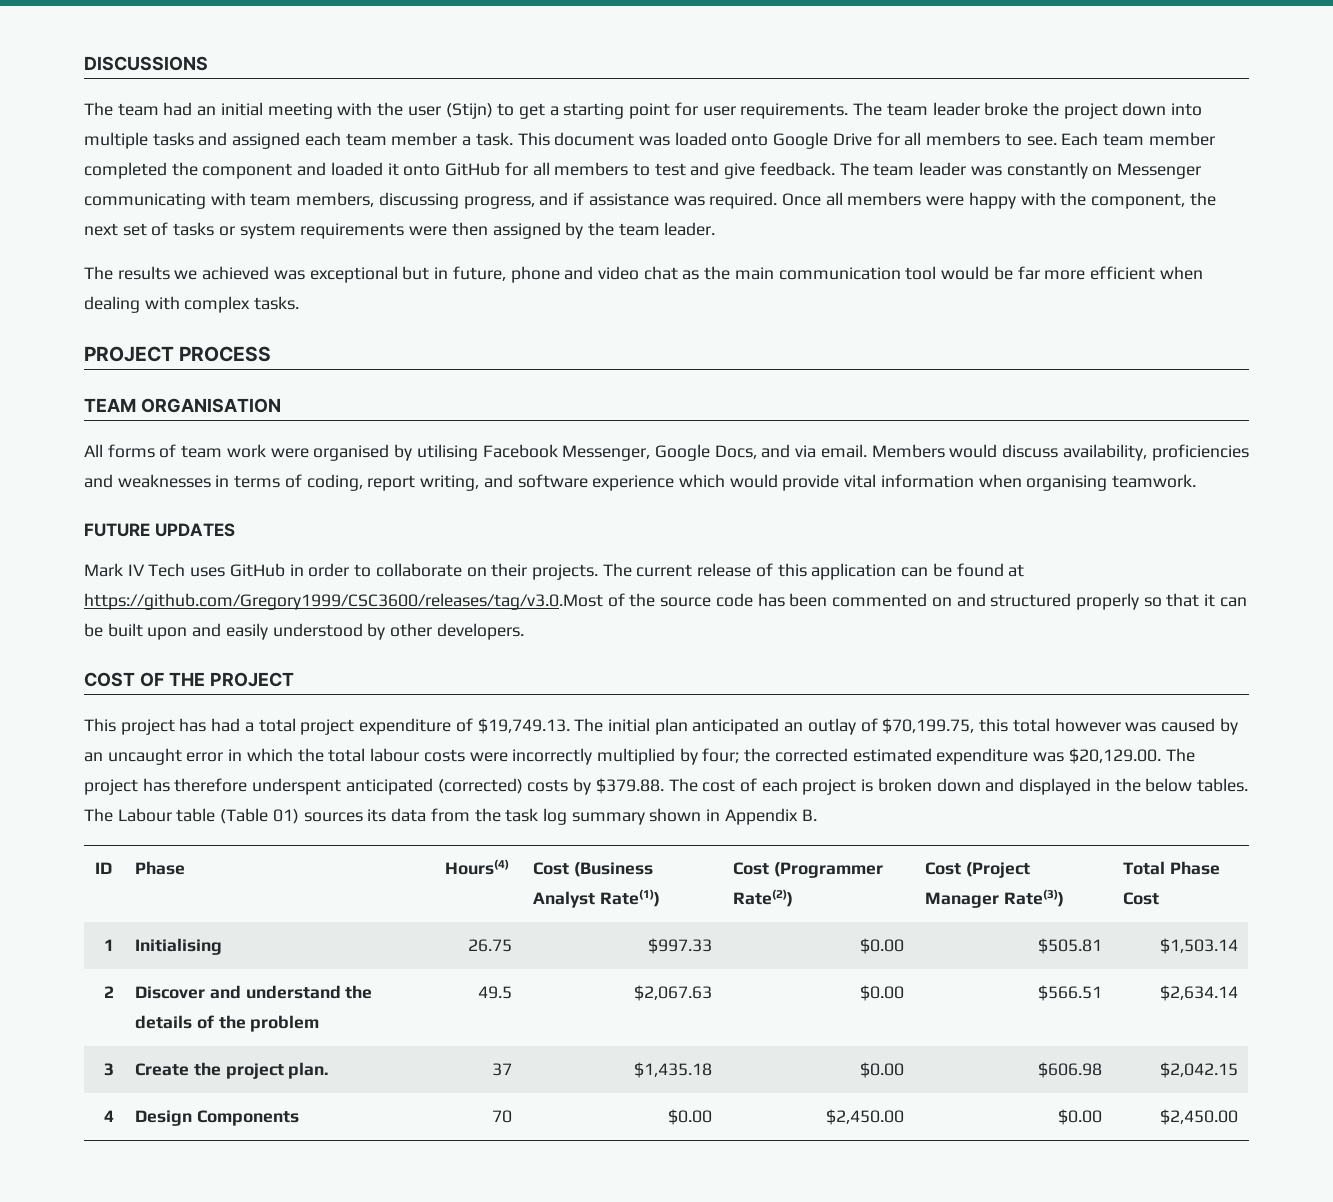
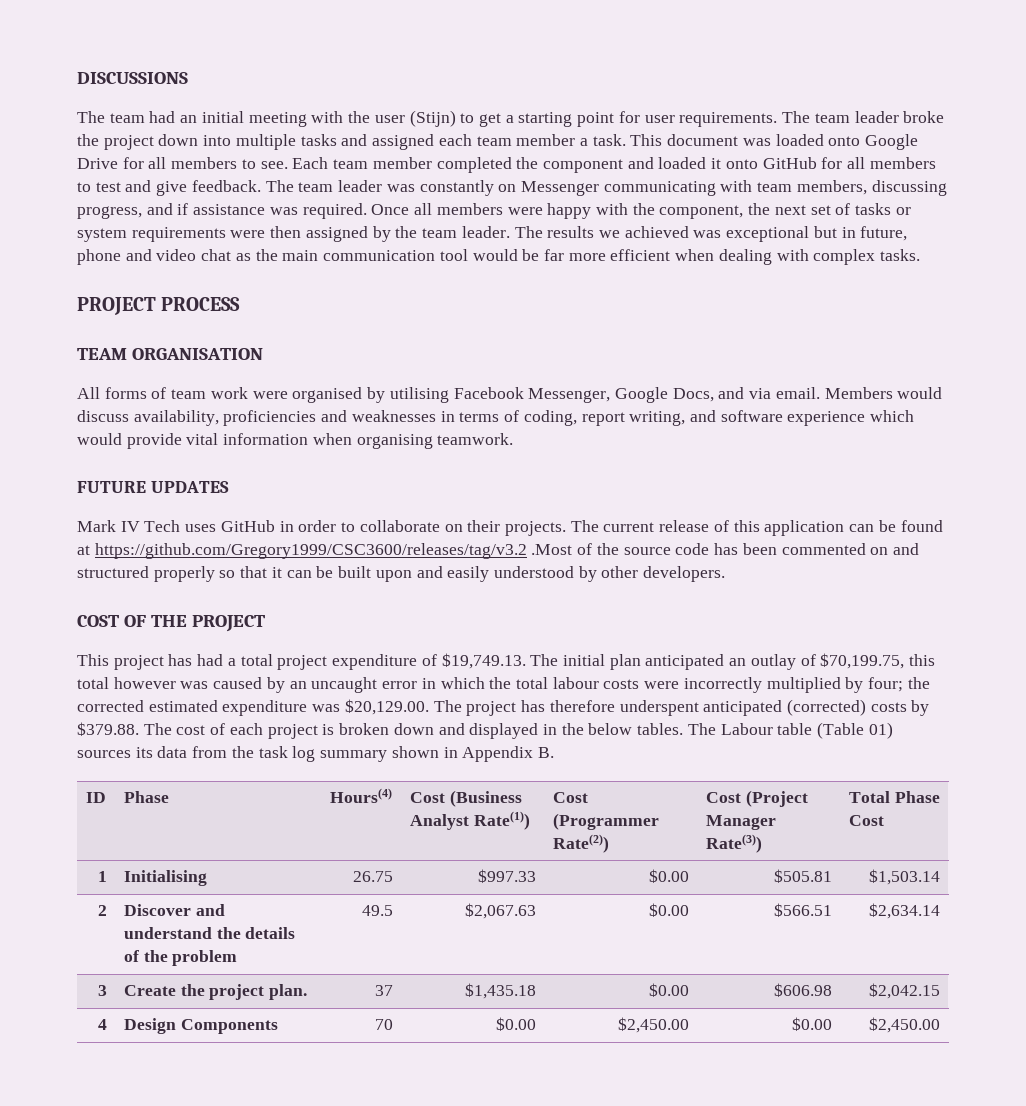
- Once all members were happy with the component, the next set of tasks or system requirements were then assigned by the team leader.
- The results we achieved was exceptional but in future, phone and video chat as the main communication tool would be far more efficient when dealing with complex tasks.
+ Once all members were happy with the component, the next set of tasks or system requirements were then assigned by the team leader. The results we achieved was exceptional but in future, phone and video chat as the main communication tool would be far more efficient when dealing with complex tasks.
- The current release of this application can be found at https://github.com/Gregory1999/CSC3600/releases/tag/v3.0.Most of the source code has been commented on and structured properly so that it can be built upon and easily understood by other developers.
+ The current release of this application can be found at https://github.com/Gregory1999/CSC3600/releases/tag/v3.2 .Most of the source code has been commented on and structured properly so that it can be built upon and easily understood by other developers.

